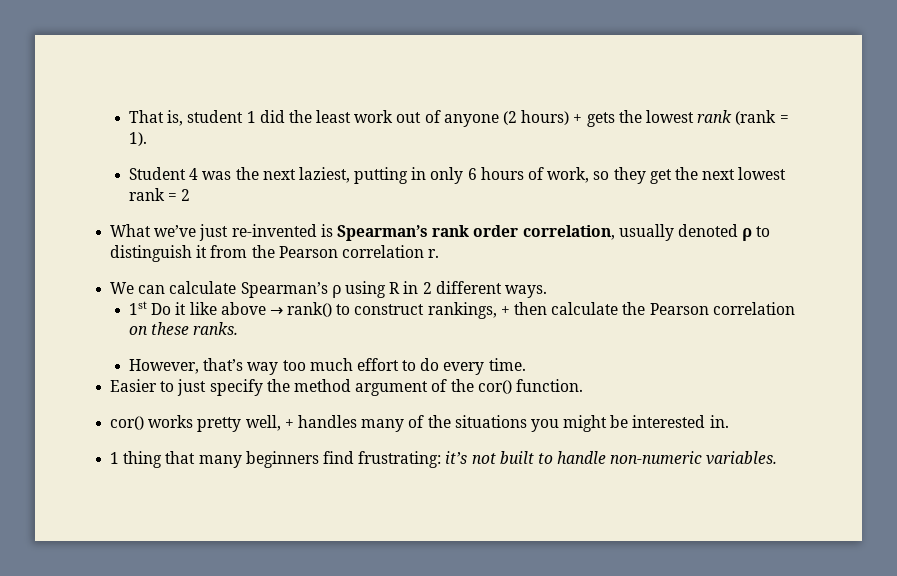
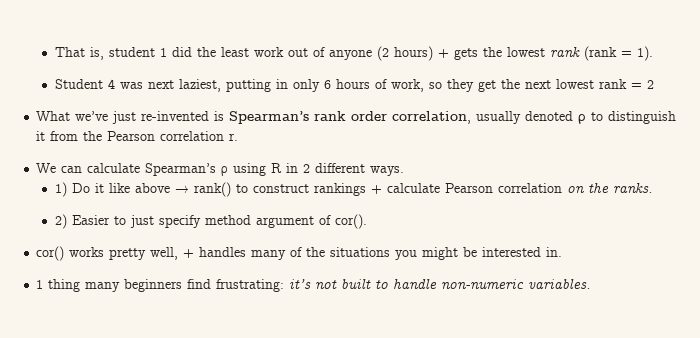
- Student 4 was the next laziest, putting in only 6 hours of work, so they get the next lowest rank = 2
+ Student 4 was next laziest, putting in only 6 hours of work, so they get the next lowest rank = 2
- 1st Do it like above → rank() to construct rankings, + then calculate the Pearson correlation on these ranks.
+ 1) Do it like above → rank() to construct rankings + calculate Pearson correlation on the ranks.
- However, that’s way too much effort to do every time.
- Easier to just specify the method argument of the cor() function.
+ 2) Easier to just specify method argument of cor().
- 1 thing that many beginners find frustrating: it’s not built to handle non-numeric variables.
+ 1 thing many beginners find frustrating: it’s not built to handle non-numeric variables.

